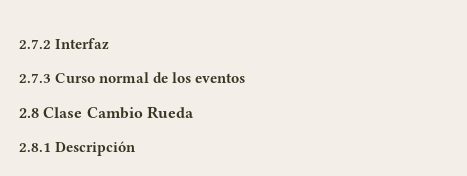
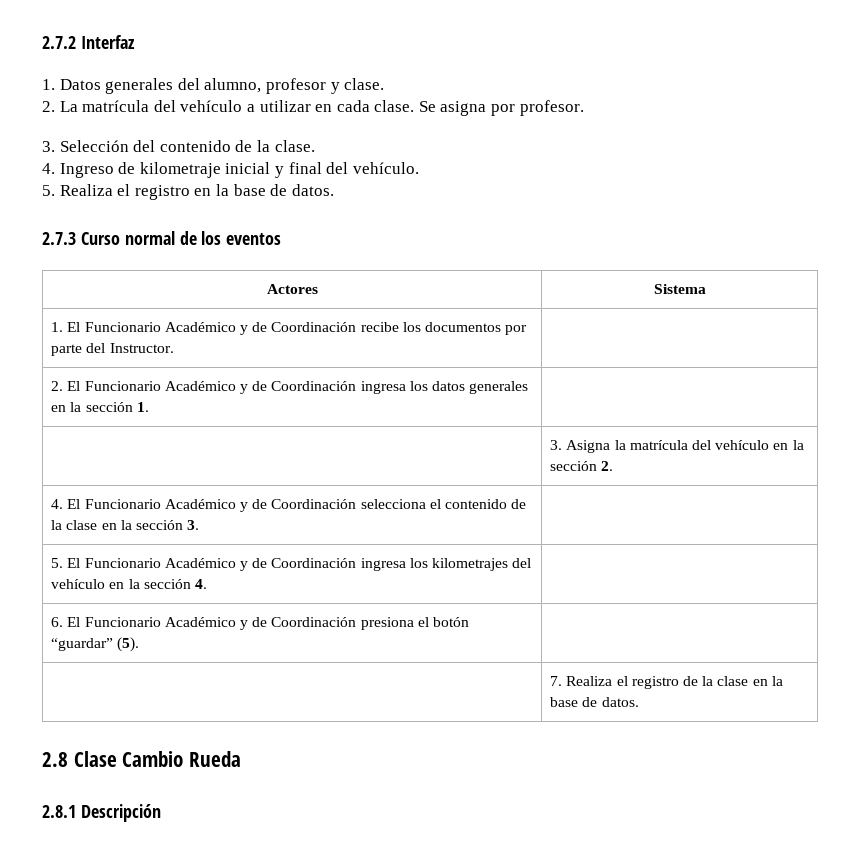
+ 1. Datos generales del alumno, profesor y clase.
+ 2. La matrícula del vehículo a utilizar en cada clase. Se asigna por profesor.
+ 3. Selección del contenido de la clase.
+ 4. Ingreso de kilometraje inicial y final del vehículo.
+ 5. Realiza el registro en la base de datos.
+ Actores | Sistema
+ 1. El Funcionario Académico y de Coordinación recibe los documentos por parte del Instructor. |
+ 2. El Funcionario Académico y de Coordinación ingresa los datos generales en la sección 1. |
+ | 3. Asigna la matrícula del vehículo en la sección 2.
+ 4. El Funcionario Académico y de Coordinación selecciona el contenido de la clase en la sección 3. |
+ 5. El Funcionario Académico y de Coordinación ingresa los kilometrajes del vehículo en la sección 4. |
+ 6. El Funcionario Académico y de Coordinación presiona el botón “guardar” (5). |
+ | 7. Realiza el registro de la clase en la base de datos.

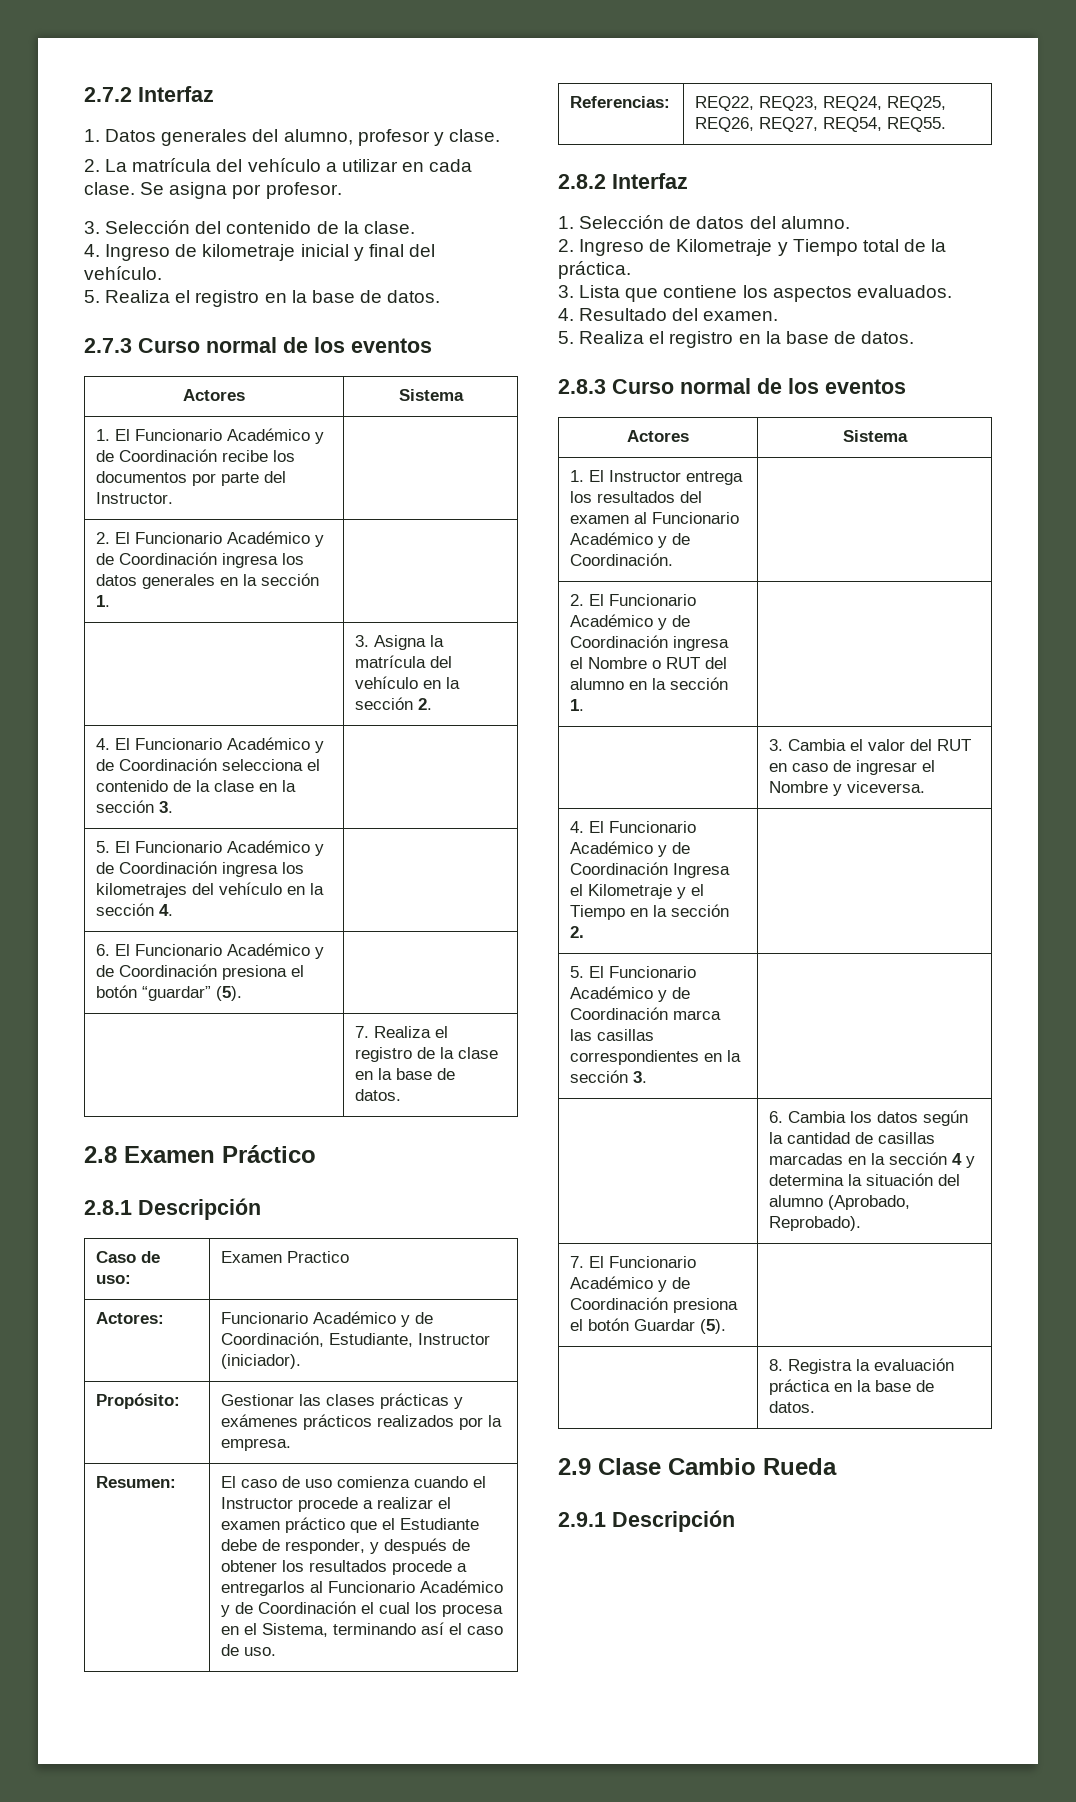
- 2.8 Clase Cambio Rueda
+ 2.8 Examen Práctico
+ 2.8.1 Descripción
+ Caso de uso: | Examen Practico
+ Actores: | Funcionario Académico y de Coordinación, Estudiante, Instructor (iniciador).
+ Propósito: | Gestionar las clases prácticas y exámenes prácticos realizados por la empresa.
+ Resumen: | El caso de uso comienza cuando el Instructor procede a realizar el examen práctico que el Estudiante debe de responder, y después de obtener los resultados procede a entregarlos al Funcionario Académico y de Coordinación el cual los procesa en el Sistema, terminando así el caso de uso.
+ Referencias: | REQ22, REQ23, REQ24, REQ25, REQ26, REQ27, REQ54, REQ55.
+ 2.8.2 Interfaz
+ 1. Selección de datos del alumno.
+ 2. Ingreso de Kilometraje y Tiempo total de la práctica.
+ 3. Lista que contiene los aspectos evaluados.
+ 4. Resultado del examen.
+ 5. Realiza el registro en la base de datos.
+ 2.8.3 Curso normal de los eventos
+ Actores | Sistema
+ 1. El Instructor entrega los resultados del examen al Funcionario Académico y de Coordinación. |
+ 2. El Funcionario Académico y de Coordinación ingresa el Nombre o RUT del alumno en la sección 1. |
+ | 3. Cambia el valor del RUT en caso de ingresar el Nombre y viceversa.
+ 4. El Funcionario Académico y de Coordinación Ingresa el Kilometraje y el Tiempo en la sección 2. |
+ 5. El Funcionario Académico y de Coordinación marca las casillas correspondientes en la sección 3. |
+ | 6. Cambia los datos según la cantidad de casillas marcadas en la sección 4 y determina la situación del alumno (Aprobado, Reprobado).
+ 7. El Funcionario Académico y de Coordinación presiona el botón Guardar (5). |
+ | 8. Registra la evaluación práctica en la base de datos.
+ 2.9 Clase Cambio Rueda
- 2.8.1 Descripción
+ 2.9.1 Descripción

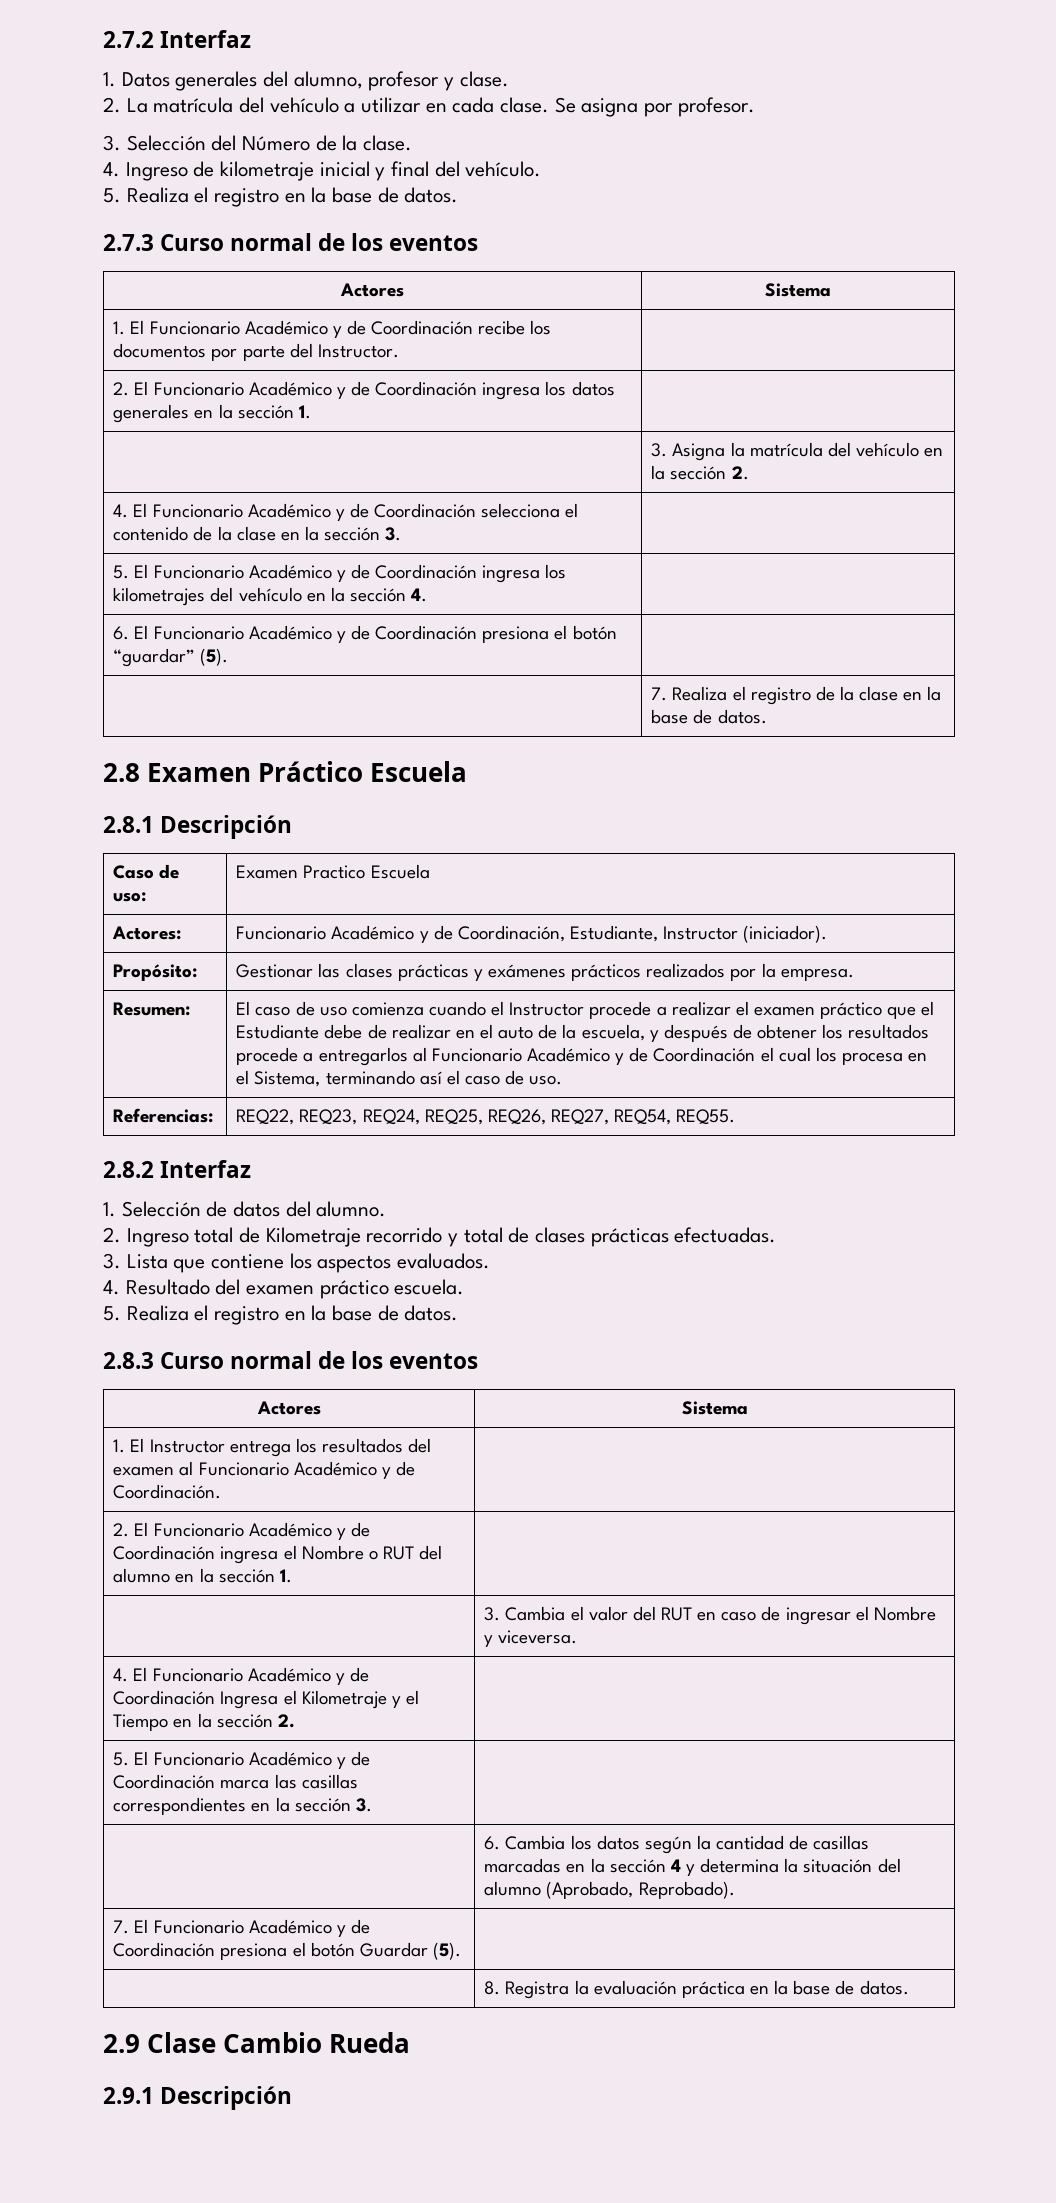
- 3. Selección del contenido de la clase.
+ 3. Selección del Número de la clase.
- 2.8 Examen Práctico
+ 2.8 Examen Práctico Escuela
- Caso de uso: | Examen Practico
+ Caso de uso: | Examen Practico Escuela
- El caso de uso comienza cuando el Instructor procede a realizar el examen práctico que el Estudiante debe de responder, y después de obtener los resultados procede a entregarlos al Funcionario Académico y de Coordinación el cual los procesa en el Sistema, terminando así el caso de uso.
+ El caso de uso comienza cuando el Instructor procede a realizar el examen práctico que el Estudiante debe de realizar en el auto de la escuela, y después de obtener los resultados procede a entregarlos al Funcionario Académico y de Coordinación el cual los procesa en el Sistema, terminando así el caso de uso.
- 2. Ingreso de Kilometraje y Tiempo total de la práctica.
+ 2. Ingreso total de Kilometraje recorrido y total de clases prácticas efectuadas.
- 4. Resultado del examen.
+ 4. Resultado del examen práctico escuela.

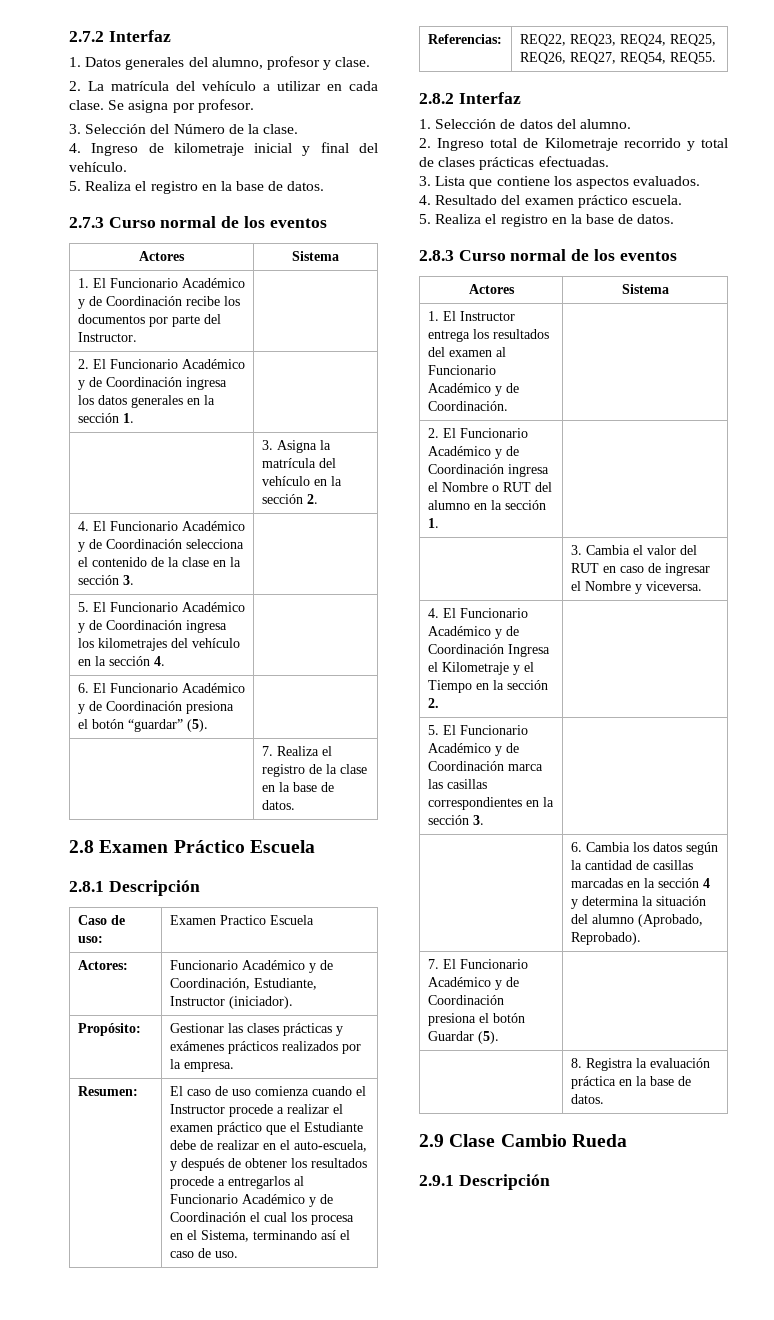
- El caso de uso comienza cuando el Instructor procede a realizar el examen práctico que el Estudiante debe de realizar en el auto de la escuela, y después de obtener los resultados procede a entregarlos al Funcionario Académico y de Coordinación el cual los procesa en el Sistema, terminando así el caso de uso.
+ El caso de uso comienza cuando el Instructor procede a realizar el examen práctico que el Estudiante debe de realizar en el auto-escuela, y después de obtener los resultados procede a entregarlos al Funcionario Académico y de Coordinación el cual los procesa en el Sistema, terminando así el caso de uso.

